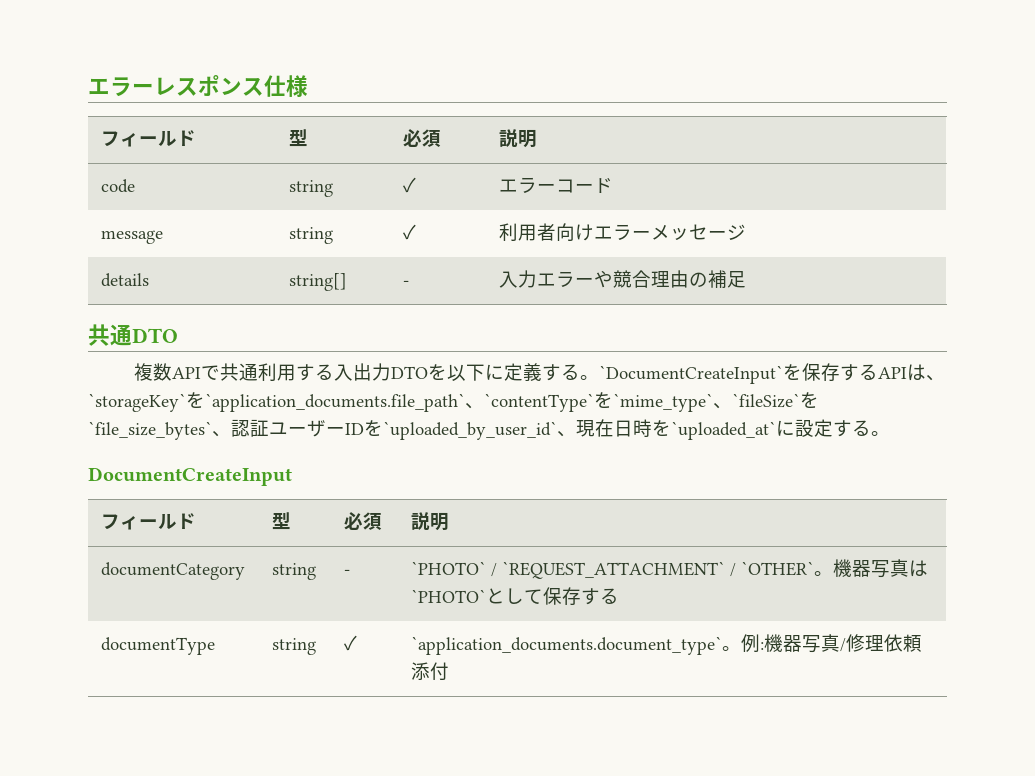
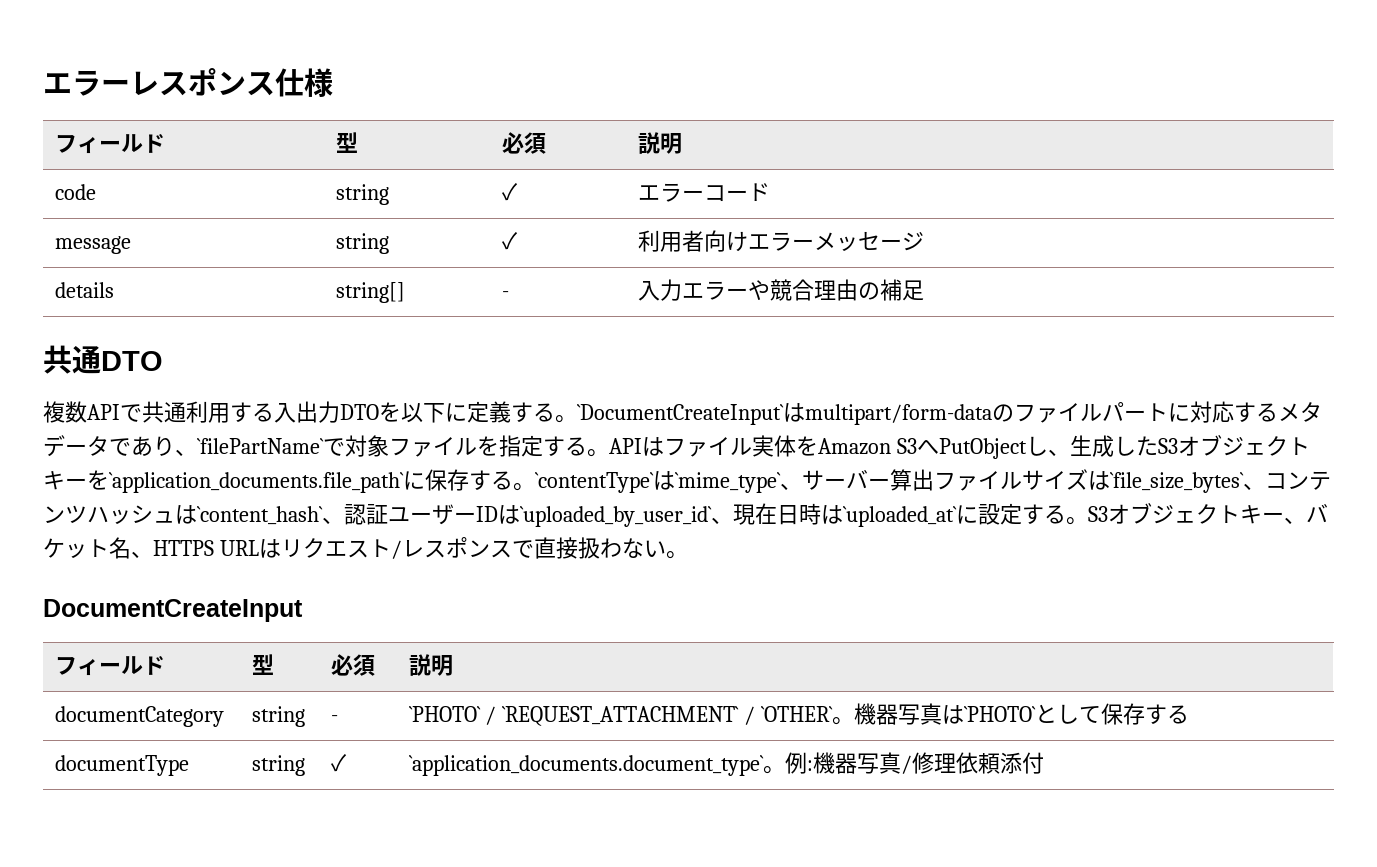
- `DocumentCreateInput`を保存するAPIは、`storageKey`を`application_documents.file_path`、`contentType`を`mime_type`、`fileSize`を`file_size_bytes`、認証ユーザーIDを`uploaded_by_user_id`、現在日時を`uploaded_at`に設定する。
+ `DocumentCreateInput`はmultipart/form-dataのファイルパートに対応するメタデータであり、`filePartName`で対象ファイルを指定する。APIはファイル実体をAmazon S3へPutObjectし、生成したS3オブジェクトキーを`application_documents.file_path`に保存する。`contentType`は`mime_type`、サーバー算出ファイルサイズは`file_size_bytes`、コンテンツハッシュは`content_hash`、認証ユーザーIDは`uploaded_by_user_id`、現在日時は`uploaded_at`に設定する。S3オブジェクトキー、バケット名、HTTPS URLはリクエスト/レスポンスで直接扱わない。

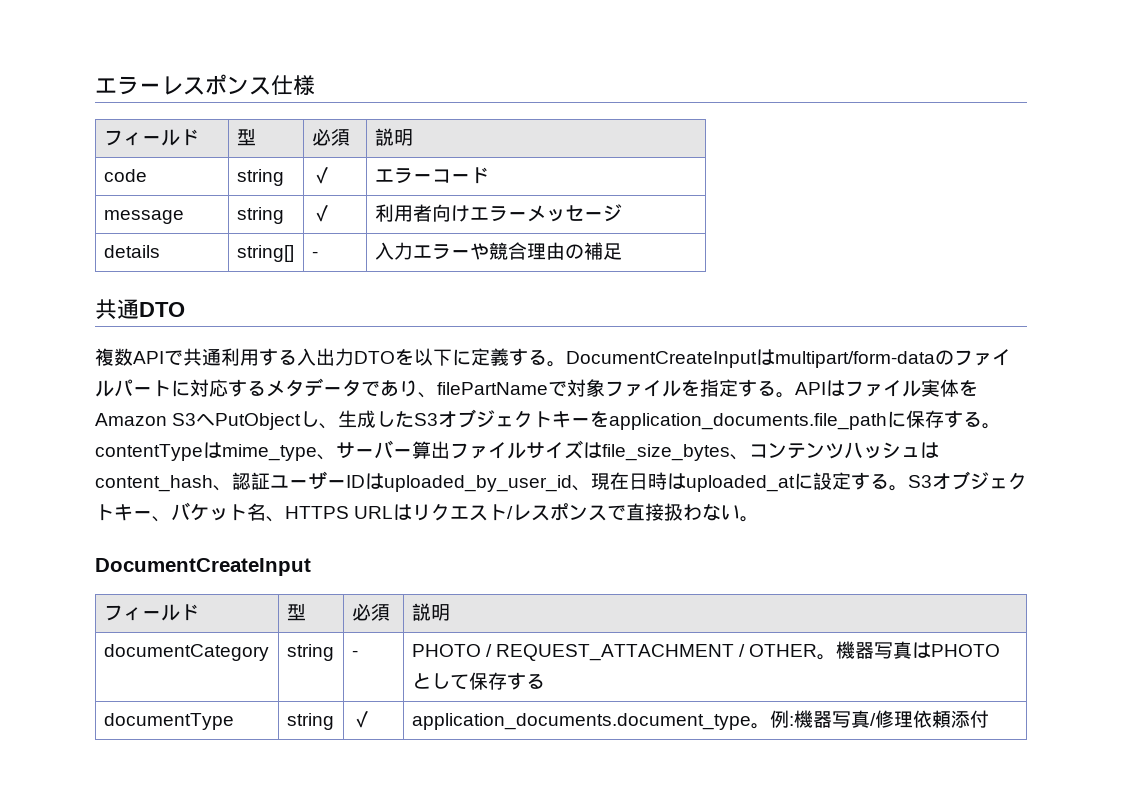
- `DocumentCreateInput`はmultipart/form-dataのファイルパートに対応するメタデータであり、`filePartName`で対象ファイルを指定する。
+ DocumentCreateInputはmultipart/form-dataのファイルパートに対応するメタデータであり、filePartNameで対象ファイルを指定する。
- APIはファイル実体をAmazon S3へPutObjectし、生成したS3オブジェクトキーを`application_documents.file_path`に保存する。`contentType`は`mime_type`、サーバー算出ファイルサイズは`file_size_bytes`、コンテンツハッシュは`content_hash`、認証ユーザーIDは`uploaded_by_user_id`、現在日時は`uploaded_at`に設定する。
+ APIはファイル実体をAmazon S3へPutObjectし、生成したS3オブジェクトキーをapplication_documents.file_pathに保存する。contentTypeはmime_type、サーバー算出ファイルサイズはfile_size_bytes、コンテンツハッシュはcontent_hash、認証ユーザーIDはuploaded_by_user_id、現在日時はuploaded_atに設定する。
- documentCategory | string | - | `PHOTO` / `REQUEST_ATTACHMENT` / `OTHER`。機器写真は`PHOTO`として保存する
+ documentCategory | string | - | PHOTO / REQUEST_ATTACHMENT / OTHER。機器写真はPHOTOとして保存する
- documentType | string | ✓ | `application_documents.document_type`。例:機器写真/修理依頼添付
+ documentType | string | ✓ | application_documents.document_type。例:機器写真/修理依頼添付

